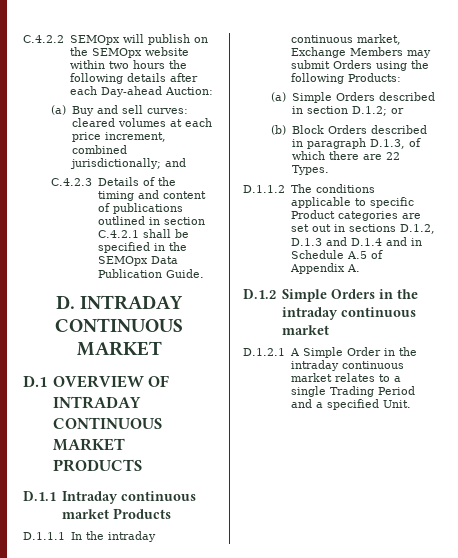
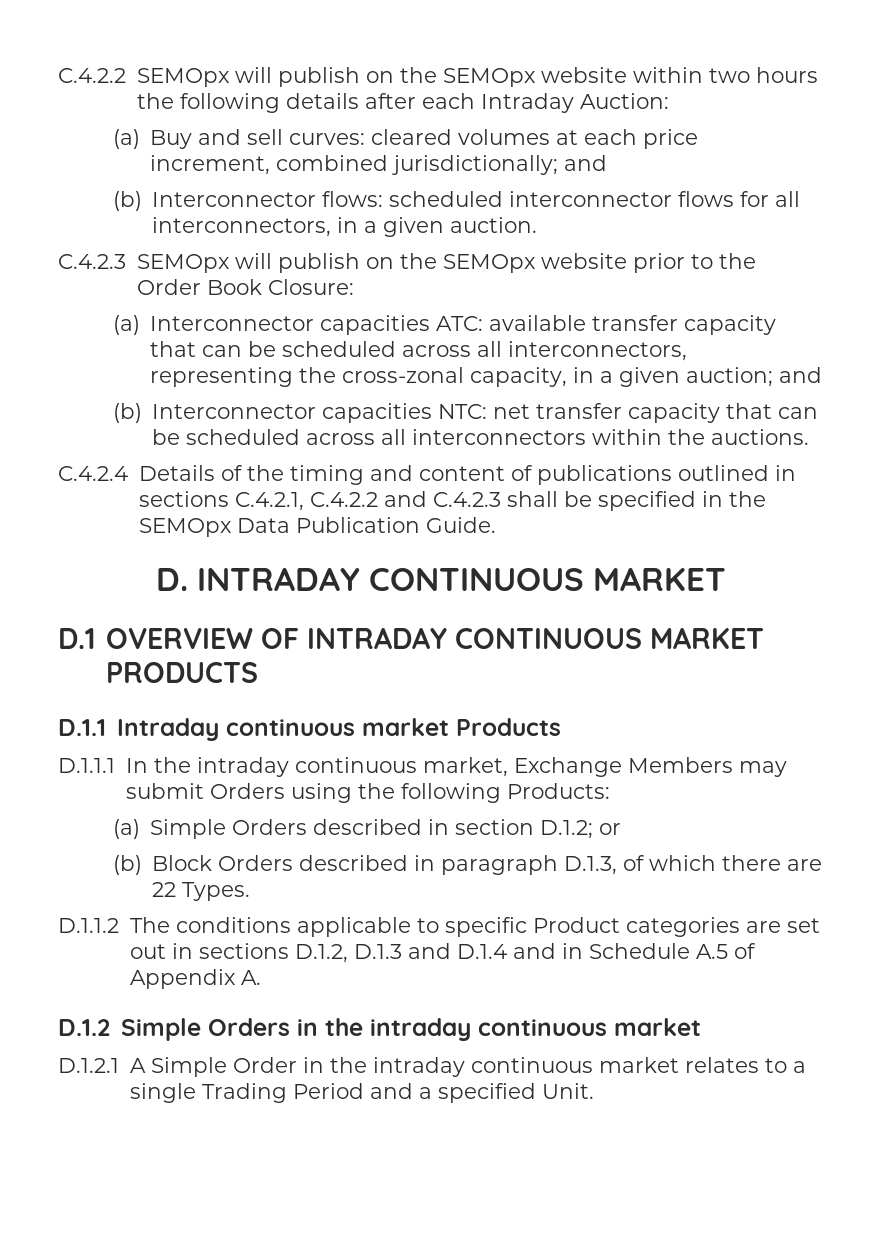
- C.4.2.2 SEMOpx will publish on the SEMOpx website within two hours the following details after each Day-ahead Auction:
+ C.4.2.2 SEMOpx will publish on the SEMOpx website within two hours the following details after each Intraday Auction:
- C.4.2.3 Details of the timing and content of publications outlined in section C.4.2.1 shall be specified in the SEMOpx Data Publication Guide.
+ (b) Interconnector flows: scheduled interconnector flows for all interconnectors, in a given auction.
+ C.4.2.3 SEMOpx will publish on the SEMOpx website prior to the Order Book Closure:
+ (a) Interconnector capacities ATC: available transfer capacity that can be scheduled across all interconnectors, representing the cross-zonal capacity, in a given auction; and
+ (b) Interconnector capacities NTC: net transfer capacity that can be scheduled across all interconnectors within the auctions.
+ C.4.2.4 Details of the timing and content of publications outlined in sections C.4.2.1, C.4.2.2 and C.4.2.3 shall be specified in the SEMOpx Data Publication Guide.

